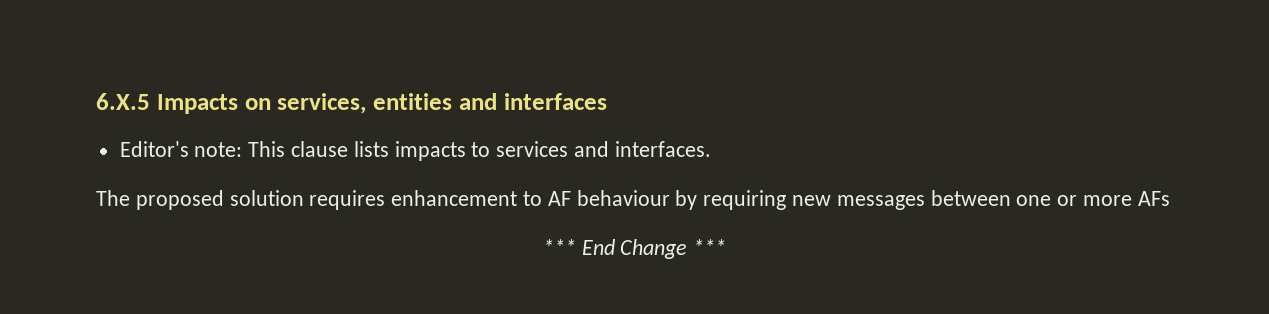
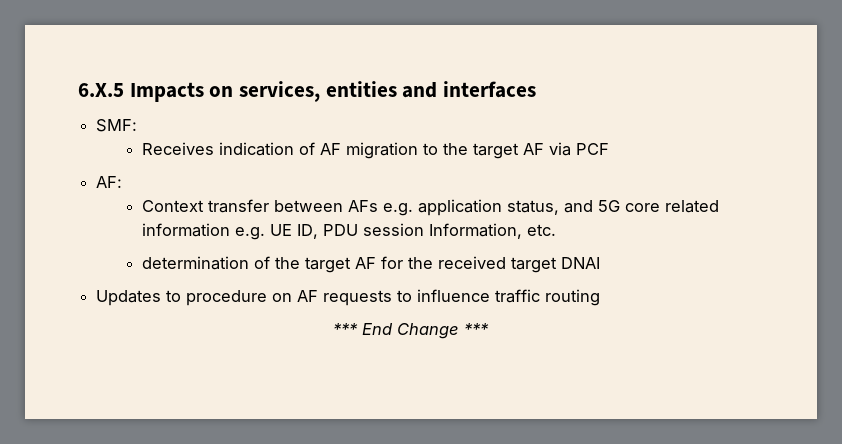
- Editor's note: This clause lists impacts to services and interfaces.
- The proposed solution requires enhancement to AF behaviour by requiring new messages between one or more AFs
+ SMF:
+ Receives indication of AF migration to the target AF via PCF
+ AF:
+ Context transfer between AFs e.g. application status, and 5G core related information e.g. UE ID, PDU session Information, etc.
+ determination of the target AF for the received target DNAI
+ Updates to procedure on AF requests to influence traffic routing

